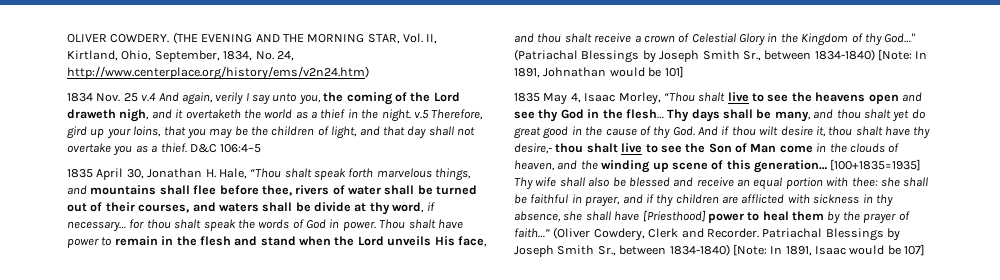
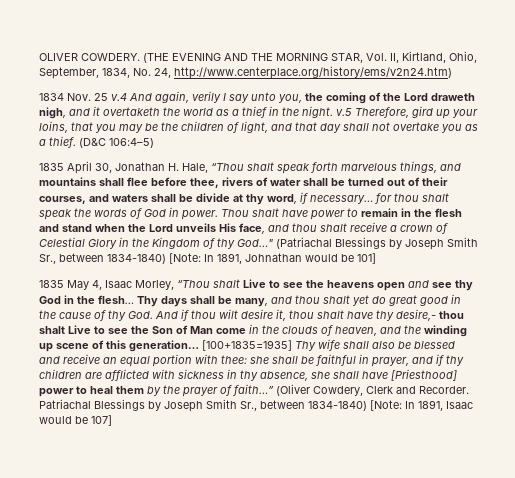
- D&C 106:4–5
+ (D&C 106:4–5)
- 1835 May 4, Isaac Morley, “Thou shalt live to see the heavens open and see thy God in the flesh…
+ 1835 May 4, Isaac Morley, “Thou shalt Live to see the heavens open and see thy God in the flesh…
- Thy days shall be many, and thou shalt yet do great good in the cause of thy God. And if thou wilt desire it, thou shalt have thy desire,- thou shalt live to see the Son of Man come in the clouds of heaven, and the winding up scene of this generation…
+ Thy days shall be many, and thou shalt yet do great good in the cause of thy God. And if thou wilt desire it, thou shalt have thy desire,- thou shalt Live to see the Son of Man come in the clouds of heaven, and the winding up scene of this generation…

